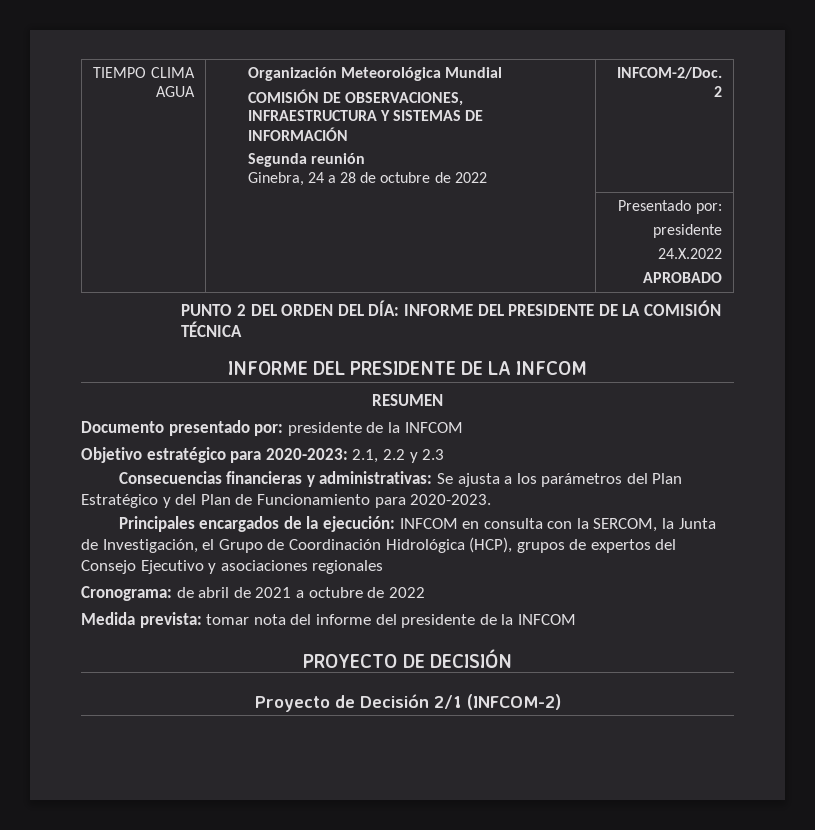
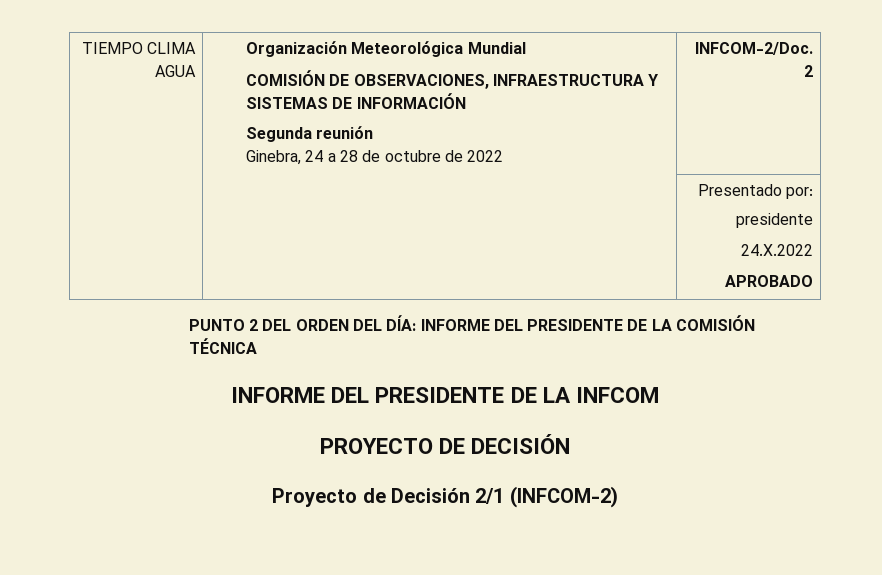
- RESUMEN
- Documento presentado por: presidente de la INFCOM
- Objetivo estratégico para 2020-2023: 2.1, 2.2 y 2.3
- Consecuencias financieras y administrativas: Se ajusta a los parámetros del Plan Estratégico y del Plan de Funcionamiento para 2020-2023.
- Principales encargados de la ejecución: INFCOM en consulta con la SERCOM, la Junta de Investigación, el Grupo de Coordinación Hidrológica (HCP), grupos de expertos del Consejo Ejecutivo y asociaciones regionales
- Cronograma: de abril de 2021 a octubre de 2022
- Medida prevista: tomar nota del informe del presidente de la INFCOM

